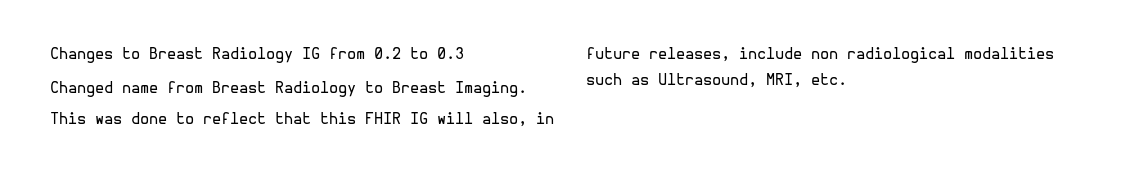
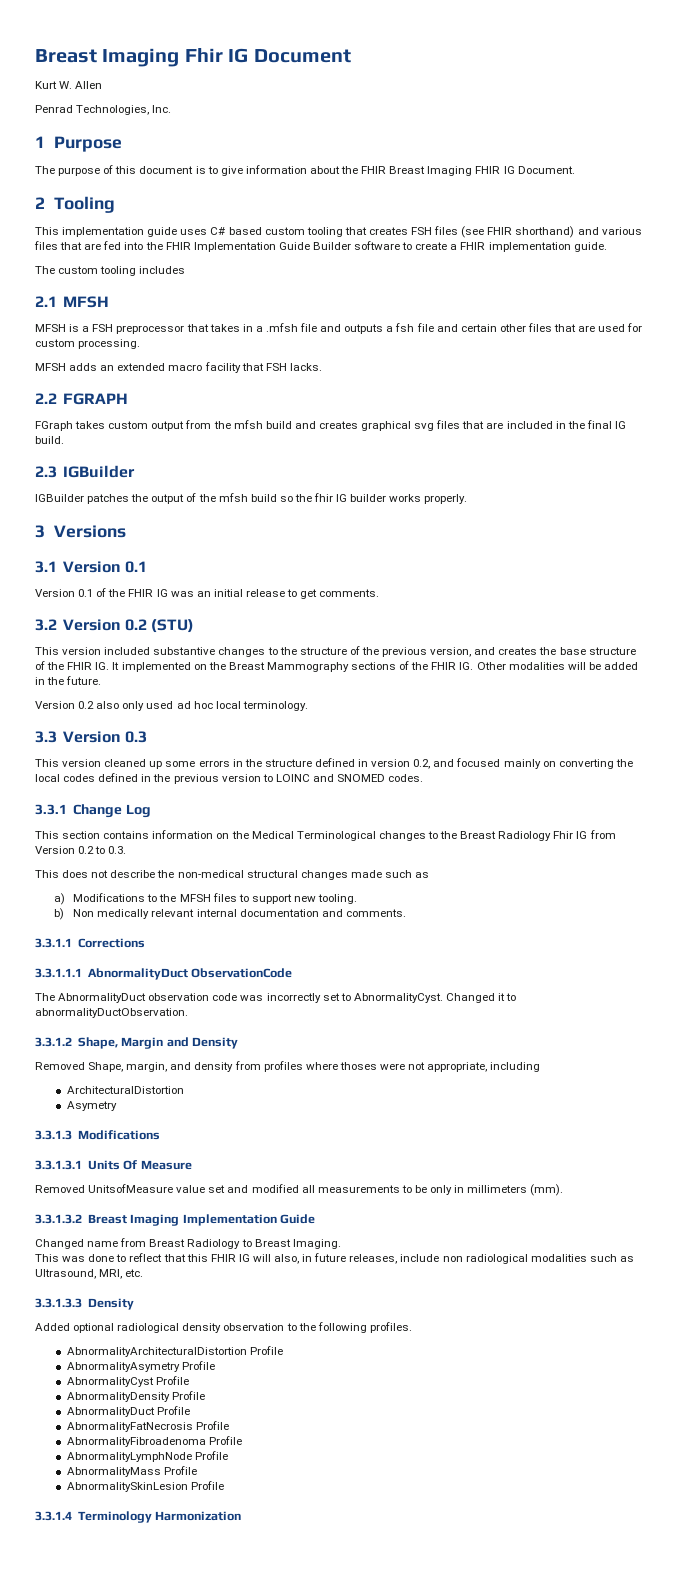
- Changes to Breast Radiology IG from 0.2 to 0.3
+ Breast Imaging Fhir IG Document
+ Kurt W. Allen
+ Penrad Technologies, Inc.
+ 1 Purpose
+ The purpose of this document is to give information about the FHIR Breast Imaging FHIR IG Document.
+ 2 Tooling
+ This implementation guide uses C# based custom tooling that creates FSH files (see FHIR shorthand) and various files that are fed into the FHIR Implementation Guide Builder software to create a FHIR implementation guide.
+ The custom tooling includes
+ 2.1 MFSH
+ MFSH is a FSH preprocessor that takes in a .mfsh file and outputs a fsh file and certain other files that are used for custom processing.
+ MFSH adds an extended macro facility that FSH lacks.
+ 2.2 FGRAPH
+ FGraph takes custom output from the mfsh build and creates graphical svg files that are included in the final IG build.
+ 2.3 IGBuilder
+ IGBuilder patches the output of the mfsh build so the fhir IG builder works properly.
+ 3 Versions
+ 3.1 Version 0.1
+ Version 0.1 of the FHIR IG was an initial release to get comments.
+ 3.2 Version 0.2 (STU)
+ This version included substantive changes to the structure of the previous version, and creates the base structure of the FHIR IG. It implemented on the Breast Mammography sections of the FHIR IG. Other modalities will be added in the future.
+ Version 0.2 also only used ad hoc local terminology.
+ 3.3 Version 0.3
+ This version cleaned up some errors in the structure defined in version 0.2, and focused mainly on converting the local codes defined in the previous version to LOINC and SNOMED codes.
+ 3.3.1 Change Log
+ This section contains information on the Medical Terminological changes to the Breast Radiology Fhir IG from Version 0.2 to 0.3.
+ This does not describe the non-medical structural changes made such as
+ a) Modifications to the MFSH files to support new tooling.
+ b) Non medically relevant internal documentation and comments.
+ 3.3.1.1 Corrections
+ 3.3.1.1.1 AbnormalityDuct ObservationCode
+ The AbnormalityDuct observation code was incorrectly set to AbnormalityCyst. Changed it to abnormalityDuctObservation.
+ 3.3.1.2 Shape, Margin and Density
+ Removed Shape, margin, and density from profiles where thoses were not appropriate, including
+ ArchitecturalDistortion
+ Asymetry
+ 3.3.1.3 Modifications
+ 3.3.1.3.1 Units Of Measure
+ Removed UnitsofMeasure value set and modified all measurements to be only in millimeters (mm).
+ 3.3.1.3.2 Breast Imaging Implementation Guide
+ 3.3.1.3.3 Density
+ Added optional radiological density observation to the following profiles.
+ AbnormalityArchitecturalDistortion Profile
+ AbnormalityAsymetry Profile
+ AbnormalityCyst Profile
+ AbnormalityDensity Profile
+ AbnormalityDuct Profile
+ AbnormalityFatNecrosis Profile
+ AbnormalityFibroadenoma Profile
+ AbnormalityLymphNode Profile
+ AbnormalityMass Profile
+ AbnormalitySkinLesion Profile
+ 3.3.1.4 Terminology Harmonization

